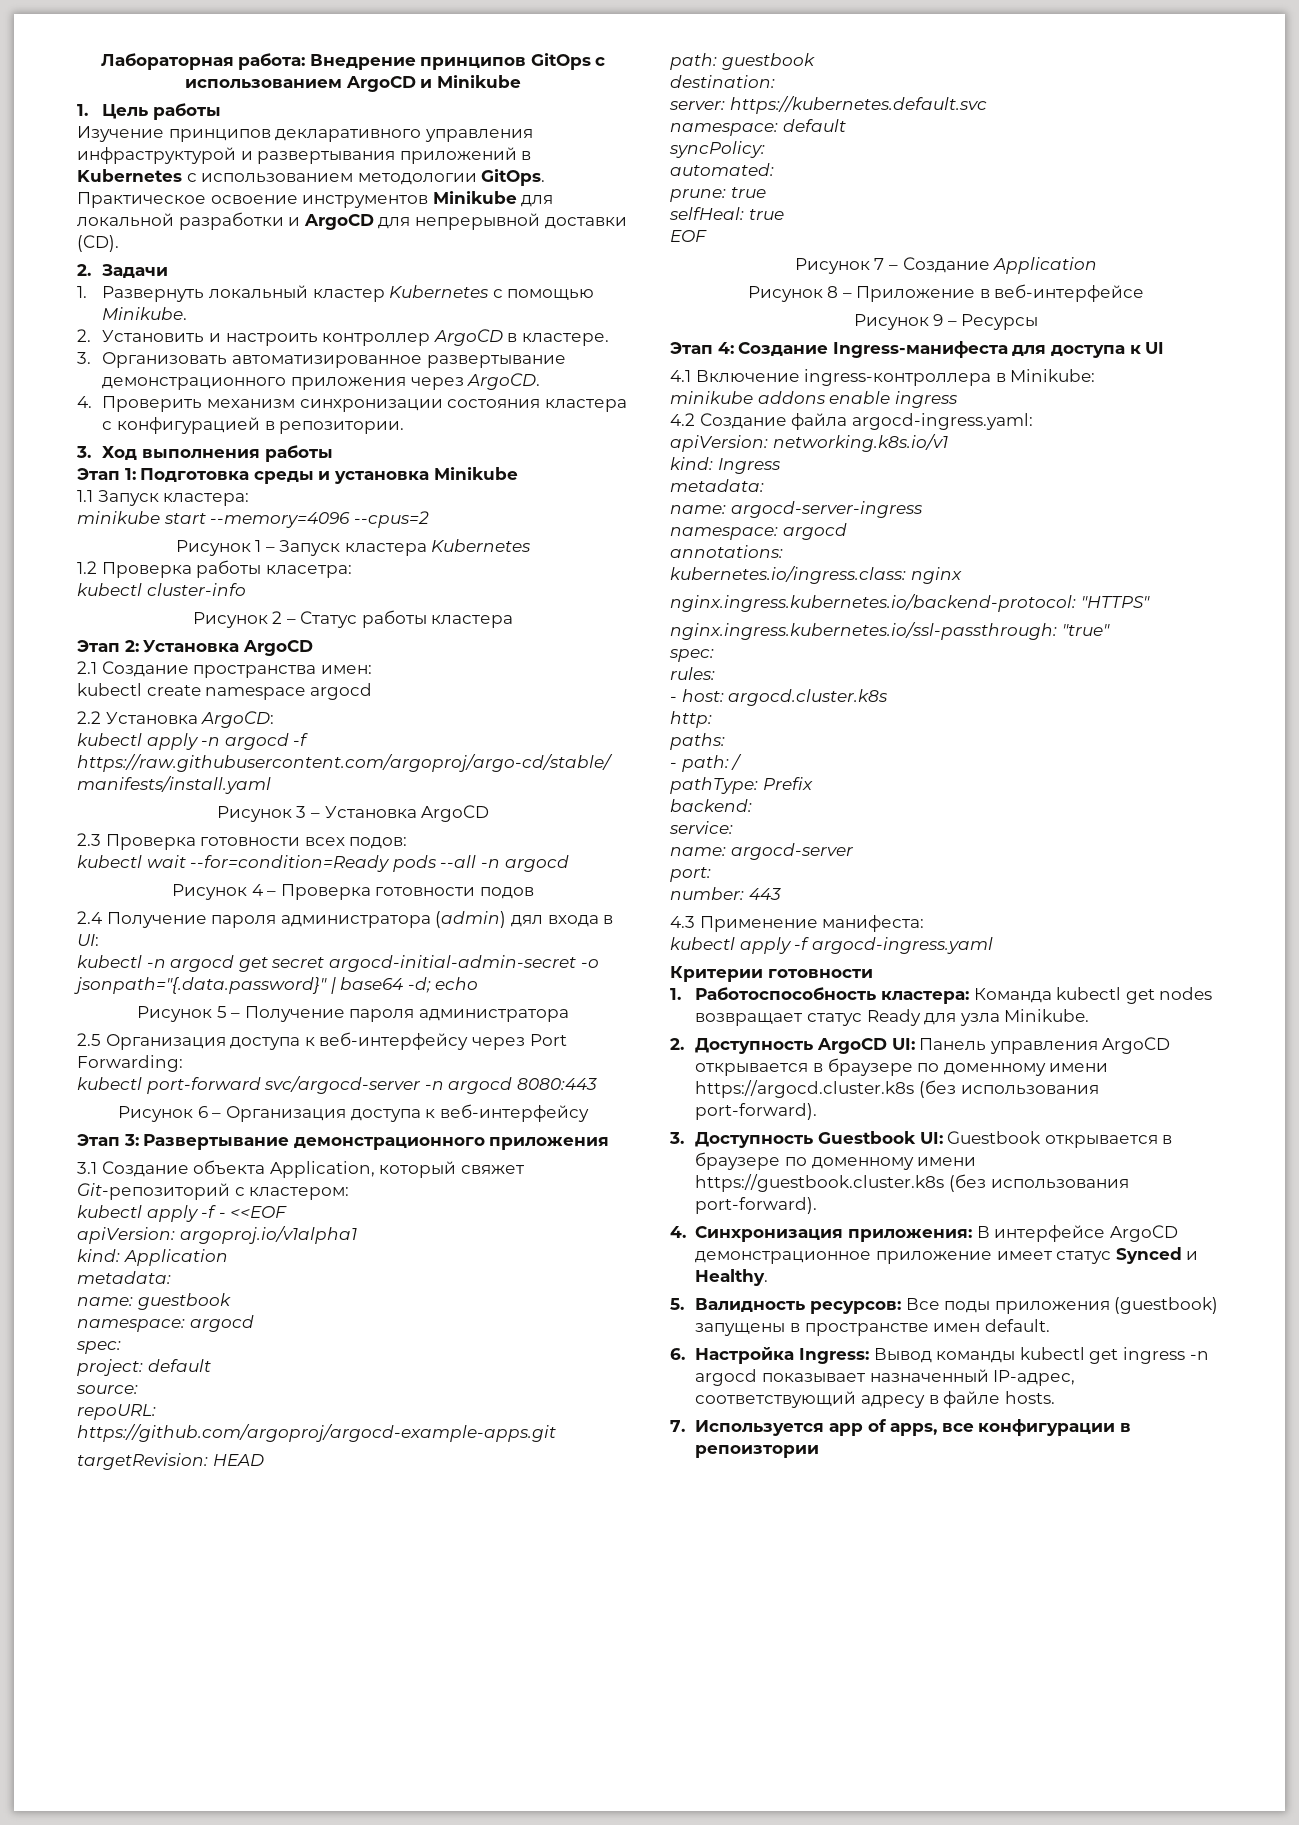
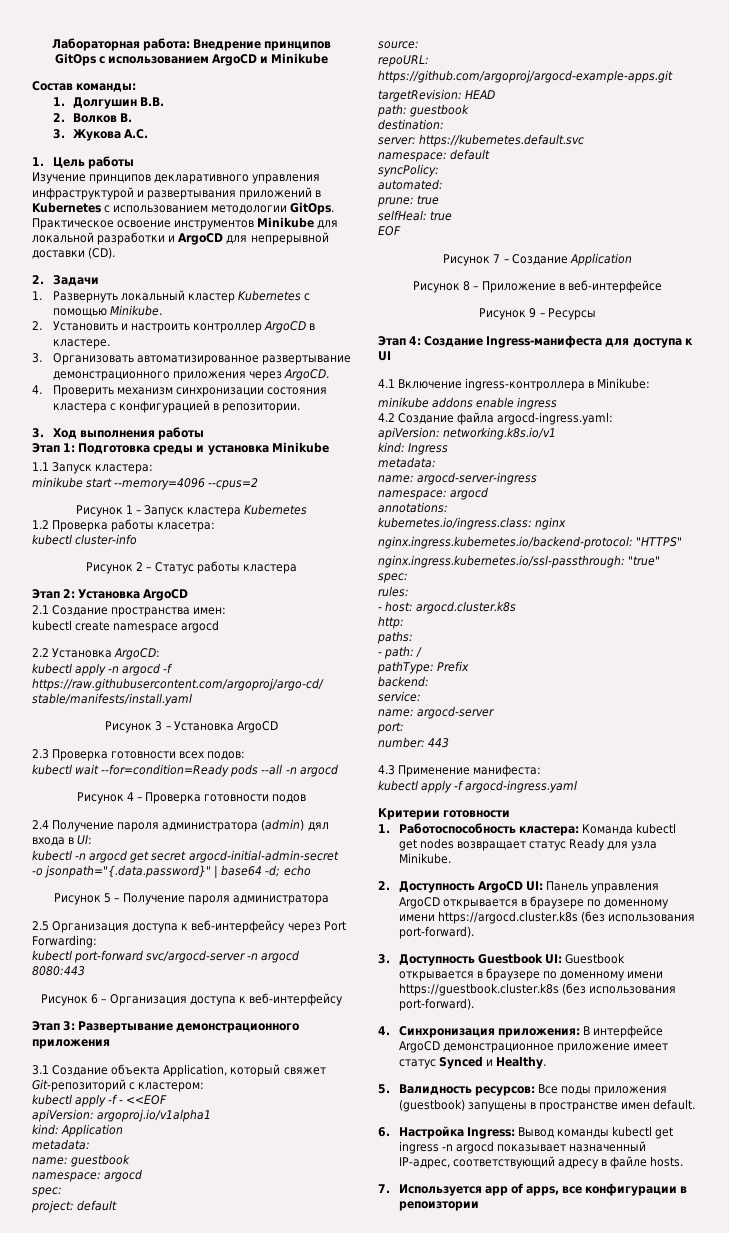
+ Состав команды:
+ 1. Долгушин В.В.
+ 2. Волков В.
+ 3. Жукова А.С.

